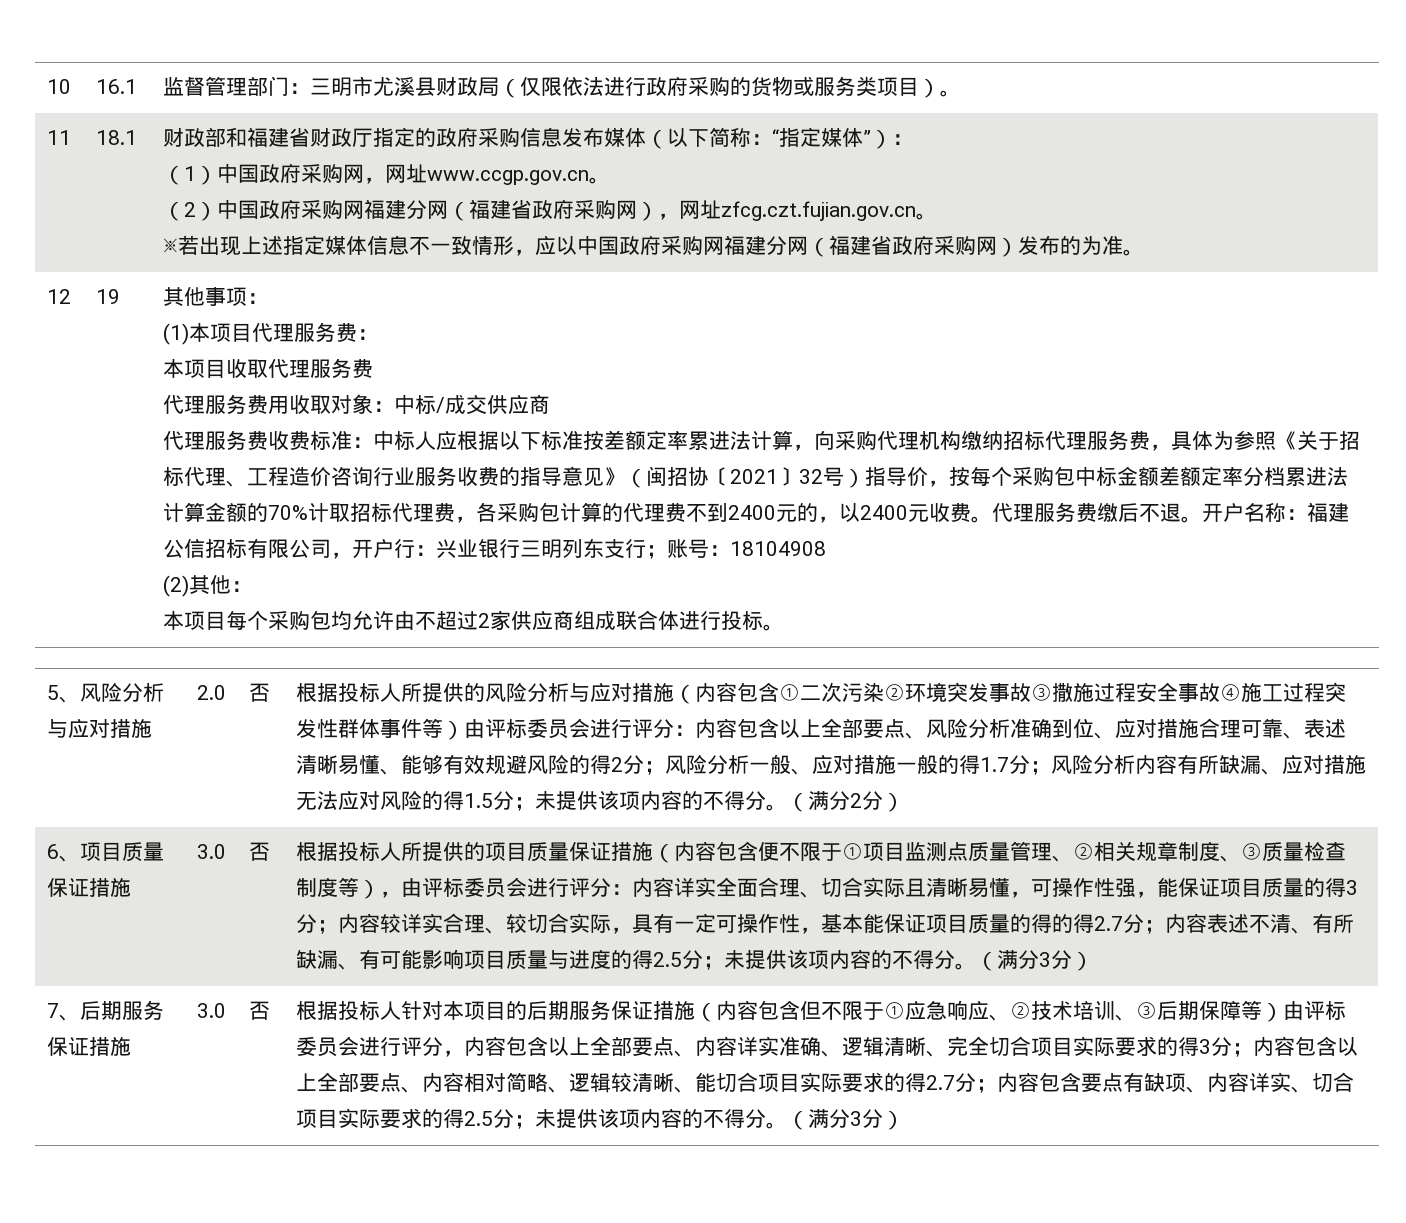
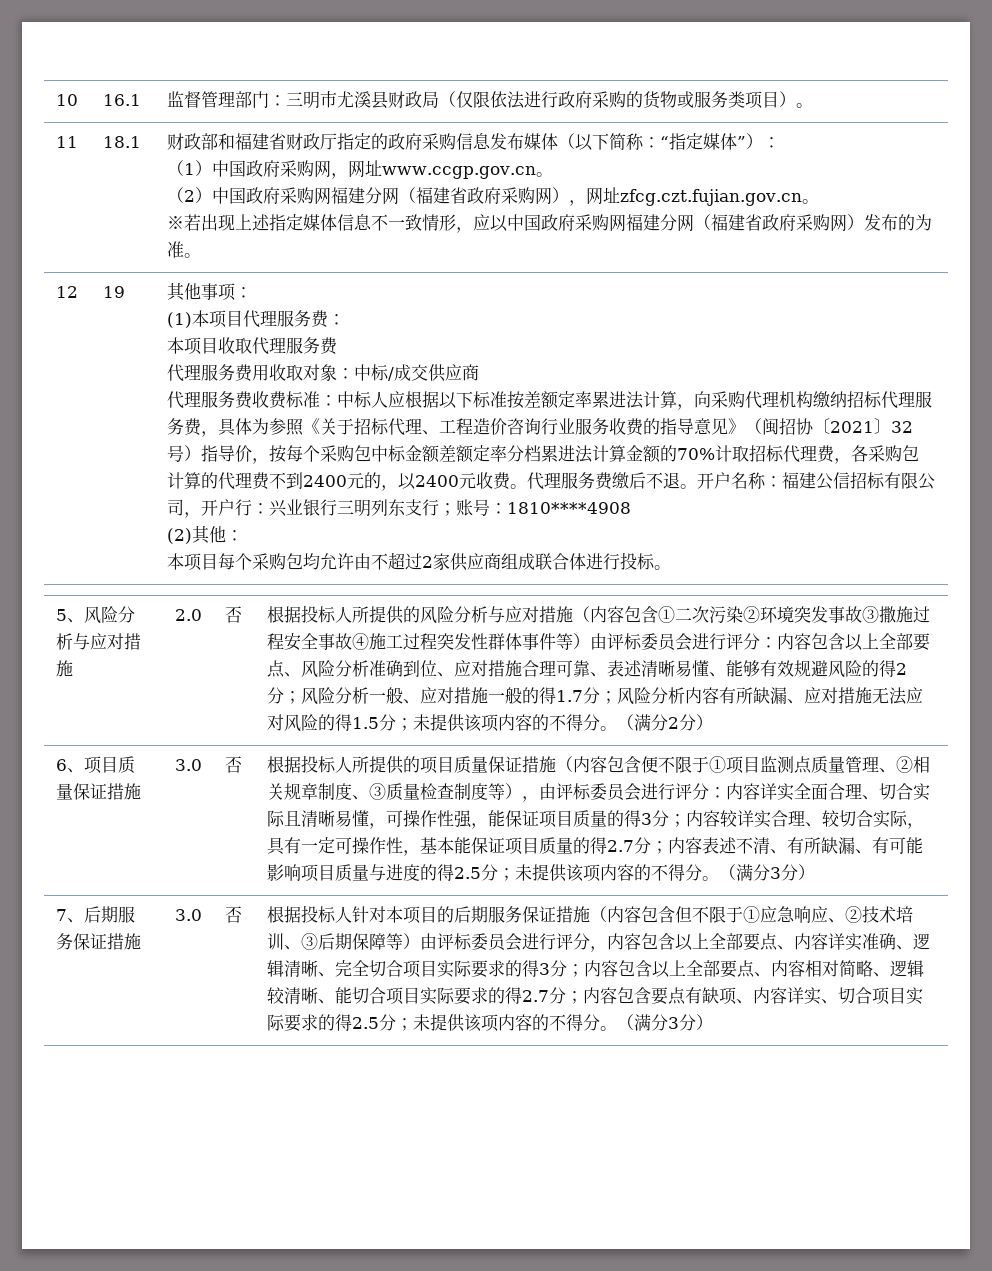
- 开户名称：福建公信招标有限公司，开户行：兴业银行三明列东支行；账号：18104908
+ 开户名称：福建公信招标有限公司，开户行：兴业银行三明列东支行；账号：1810****4908
- 内容较详实合理、较切合实际，具有一定可操作性，基本能保证项目质量的得的得2.7分；
+ 内容较详实合理、较切合实际，具有一定可操作性，基本能保证项目质量的得2.7分；

